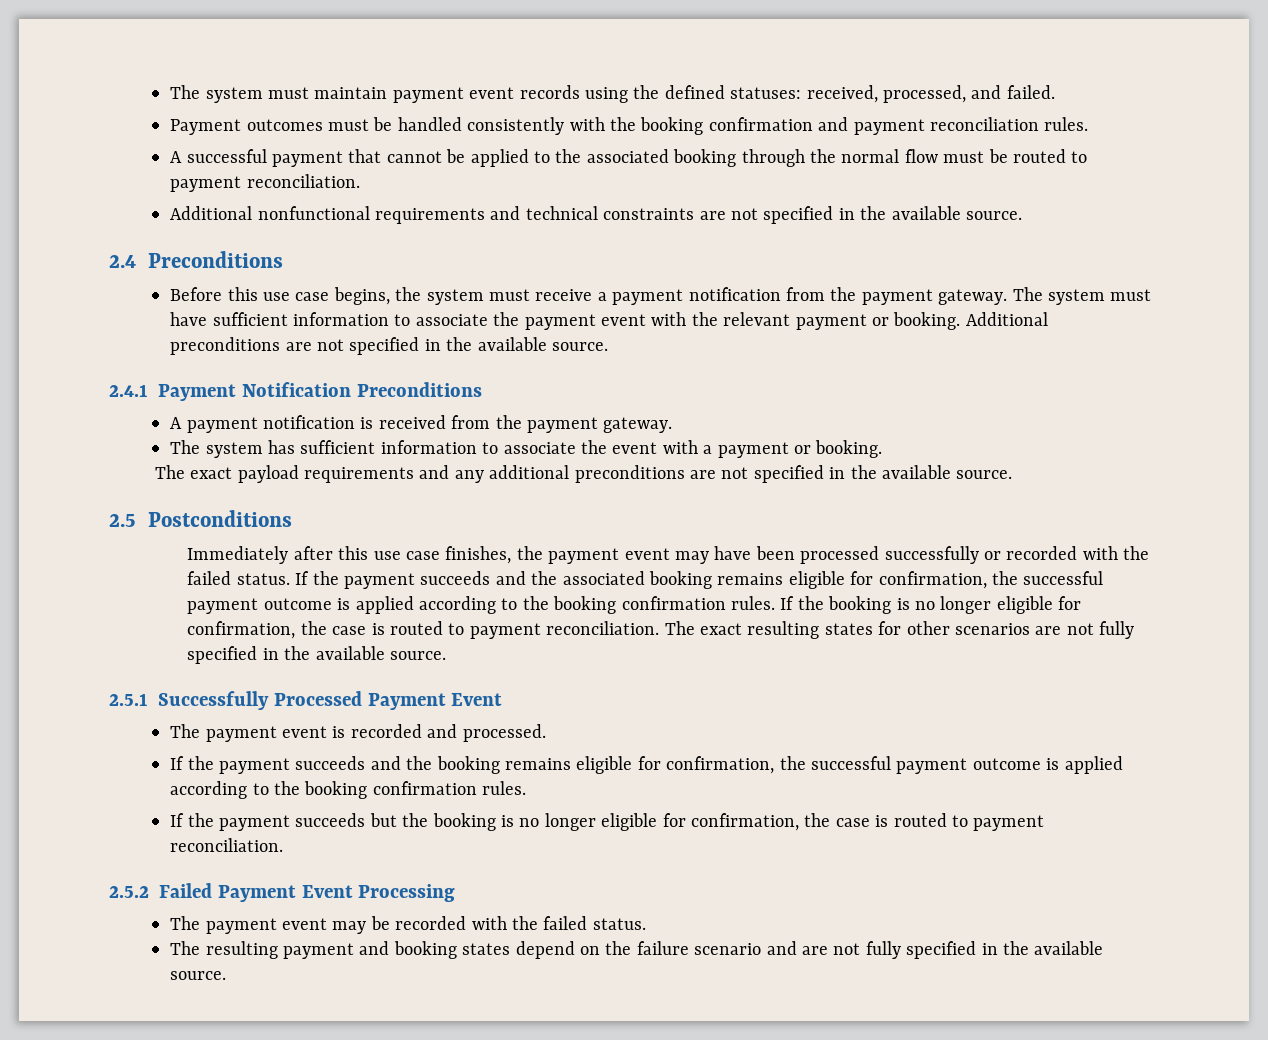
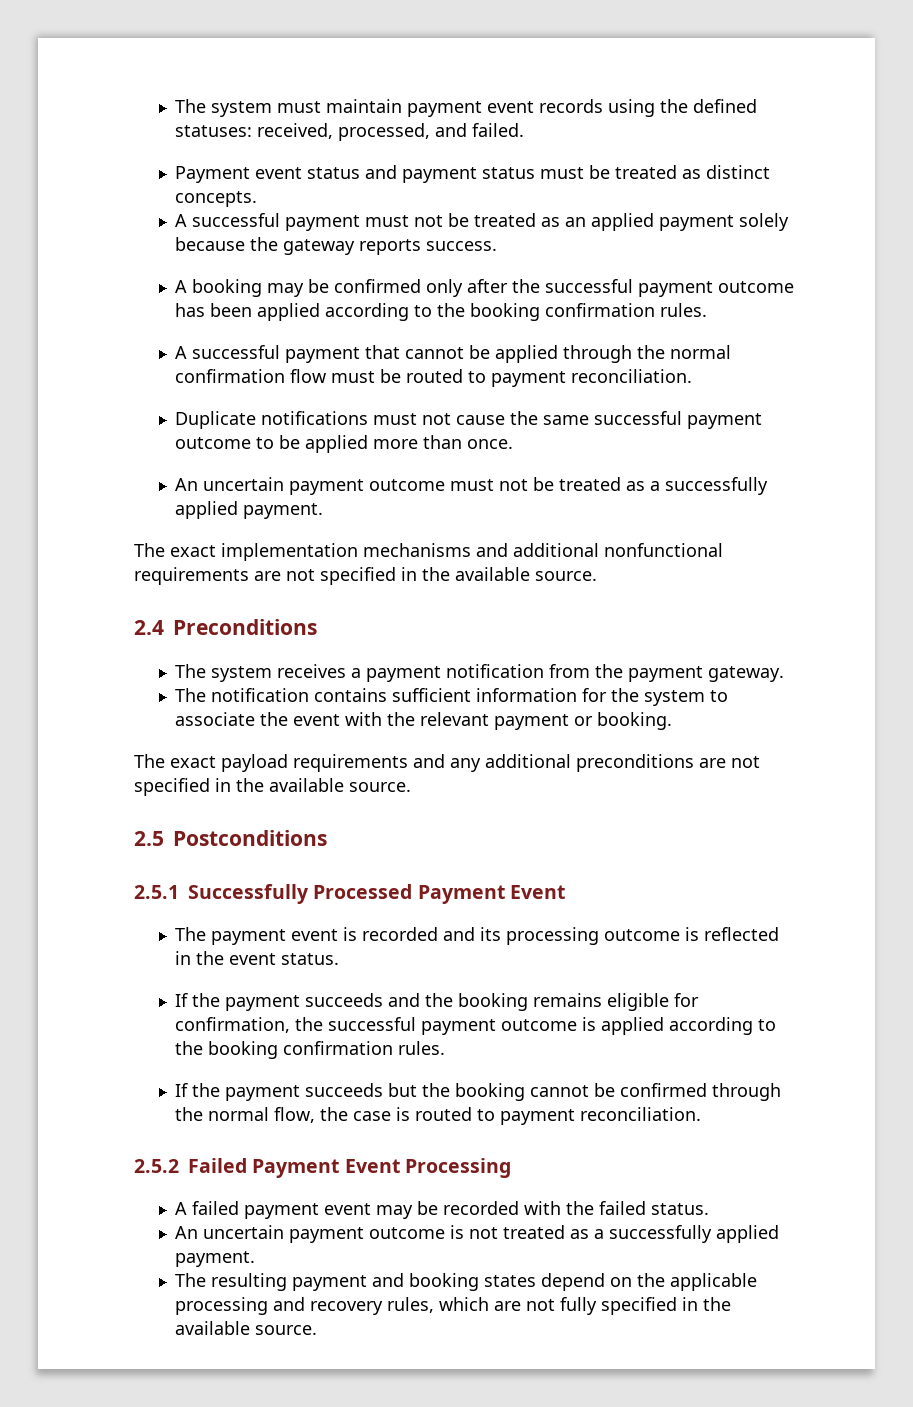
- Payment outcomes must be handled consistently with the booking confirmation and payment reconciliation rules.
+ Payment event status and payment status must be treated as distinct concepts.
+ A successful payment must not be treated as an applied payment solely because the gateway reports success.
+ A booking may be confirmed only after the successful payment outcome has been applied according to the booking confirmation rules.
- A successful payment that cannot be applied to the associated booking through the normal flow must be routed to payment reconciliation.
+ A successful payment that cannot be applied through the normal confirmation flow must be routed to payment reconciliation.
- Additional nonfunctional requirements and technical constraints are not specified in the available source.
+ Duplicate notifications must not cause the same successful payment outcome to be applied more than once.
+ An uncertain payment outcome must not be treated as a successfully applied payment.
+ The exact implementation mechanisms and additional nonfunctional requirements are not specified in the available source.
- Before this use case begins, the system must receive a payment notification from the payment gateway. The system must have sufficient information to associate the payment event with the relevant payment or booking. Additional preconditions are not specified in the available source.
- 2.4.1 Payment Notification Preconditions
- A payment notification is received from the payment gateway.
- The system has sufficient information to associate the event with a payment or booking.
+ The system receives a payment notification from the payment gateway.
+ The notification contains sufficient information for the system to associate the event with the relevant payment or booking.
- Immediately after this use case finishes, the payment event may have been processed successfully or recorded with the failed status. If the payment succeeds and the associated booking remains eligible for confirmation, the successful payment outcome is applied according to the booking confirmation rules. If the booking is no longer eligible for confirmation, the case is routed to payment reconciliation. The exact resulting states for other scenarios are not fully specified in the available source.
- The payment event is recorded and processed.
+ The payment event is recorded and its processing outcome is reflected in the event status.
- If the payment succeeds but the booking is no longer eligible for confirmation, the case is routed to payment reconciliation.
+ If the payment succeeds but the booking cannot be confirmed through the normal flow, the case is routed to payment reconciliation.
- The payment event may be recorded with the failed status.
+ A failed payment event may be recorded with the failed status.
+ An uncertain payment outcome is not treated as a successfully applied payment.
- The resulting payment and booking states depend on the failure scenario and are not fully specified in the available source.
+ The resulting payment and booking states depend on the applicable processing and recovery rules, which are not fully specified in the available source.

